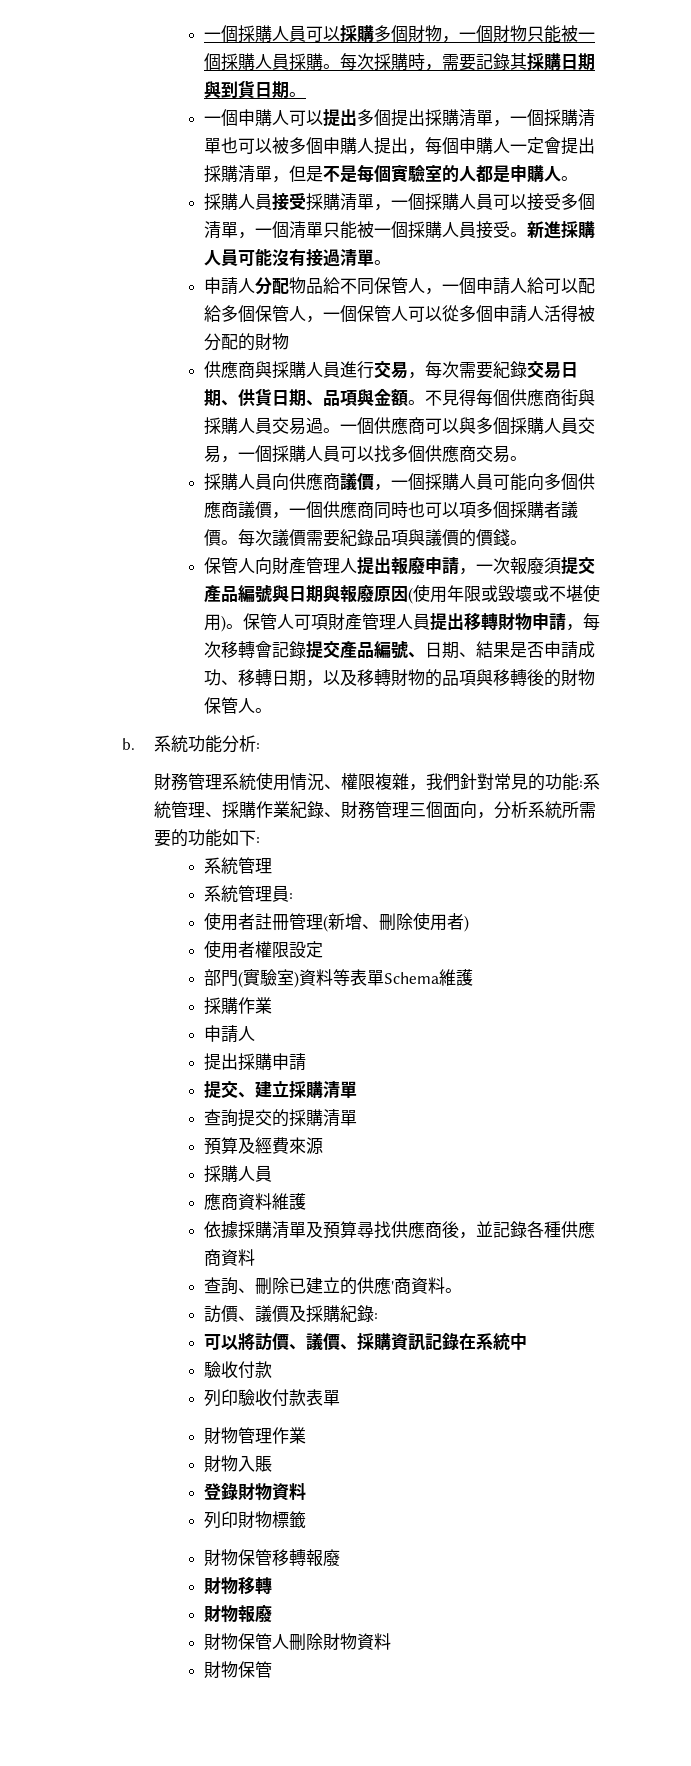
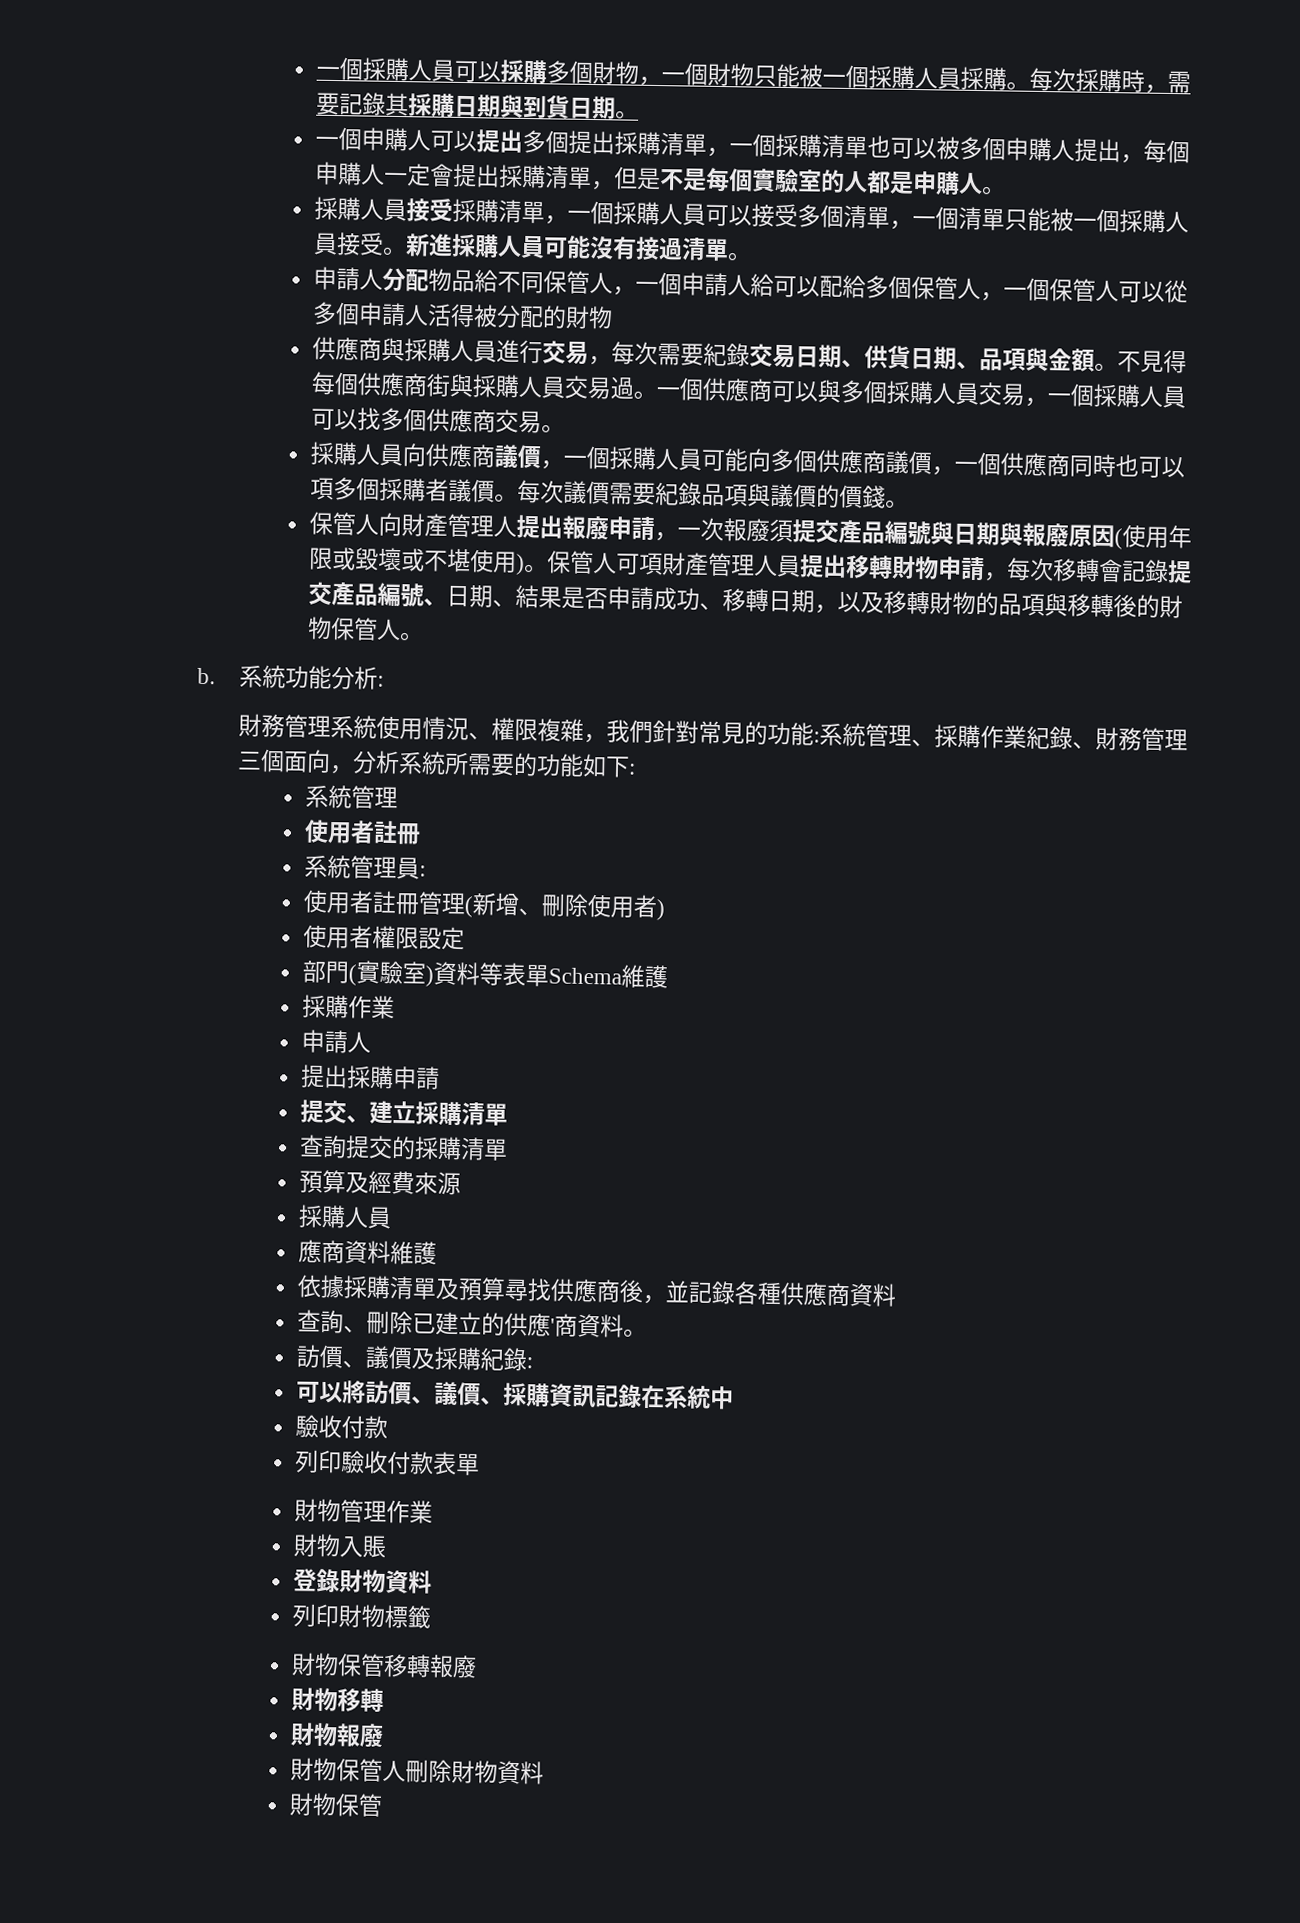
  財務管理系統使用情況、權限複雜，我們針對常見的功能:系統管理、採購作業紀錄、財務管理三個面向，分析系統所需要的功能如下:
  系統管理
+ 使用者註冊

